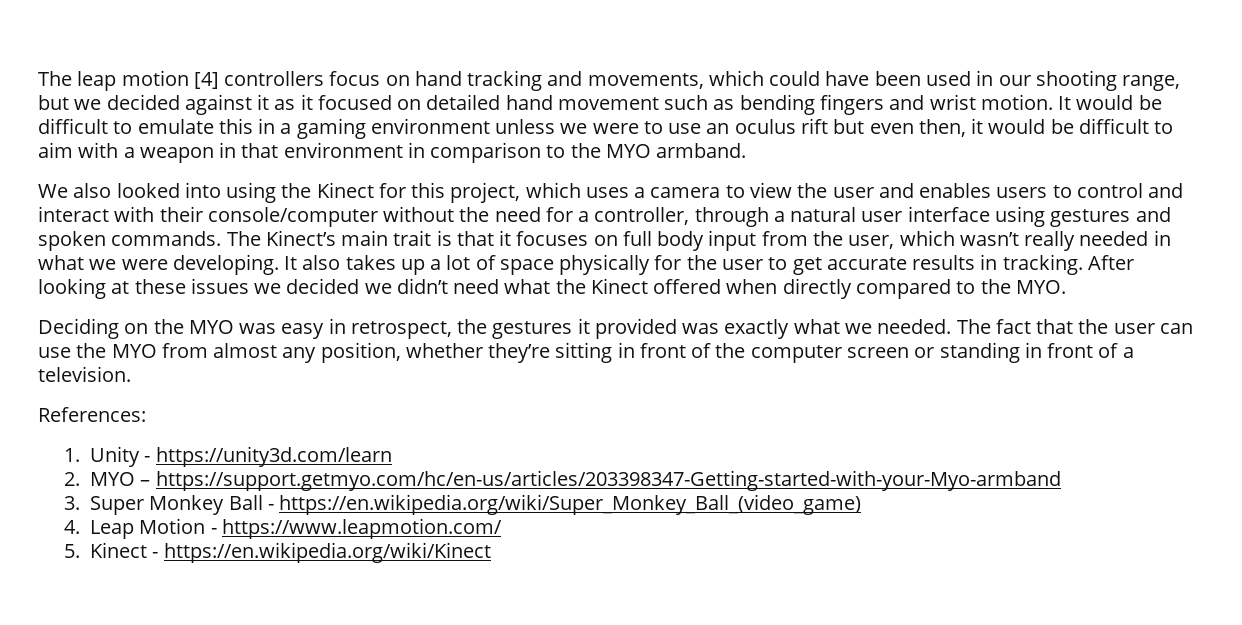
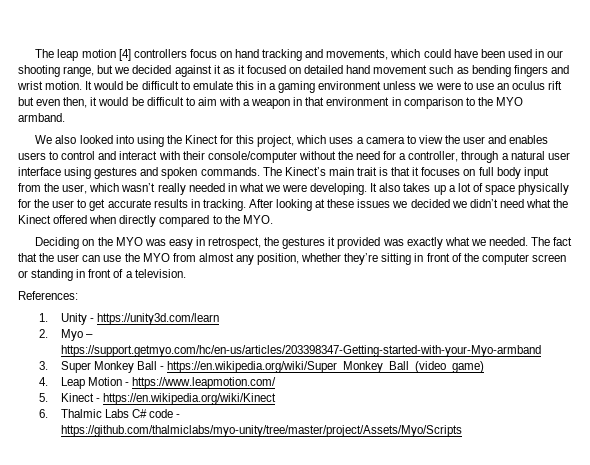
- 2. MYO – https://support.getmyo.com/hc/en-us/articles/203398347-Getting-started-with-your-Myo-armband
+ 2. Myo – https://support.getmyo.com/hc/en-us/articles/203398347-Getting-started-with-your-Myo-armband
+ 6. Thalmic Labs C# code - https://github.com/thalmiclabs/myo-unity/tree/master/project/Assets/Myo/Scripts

